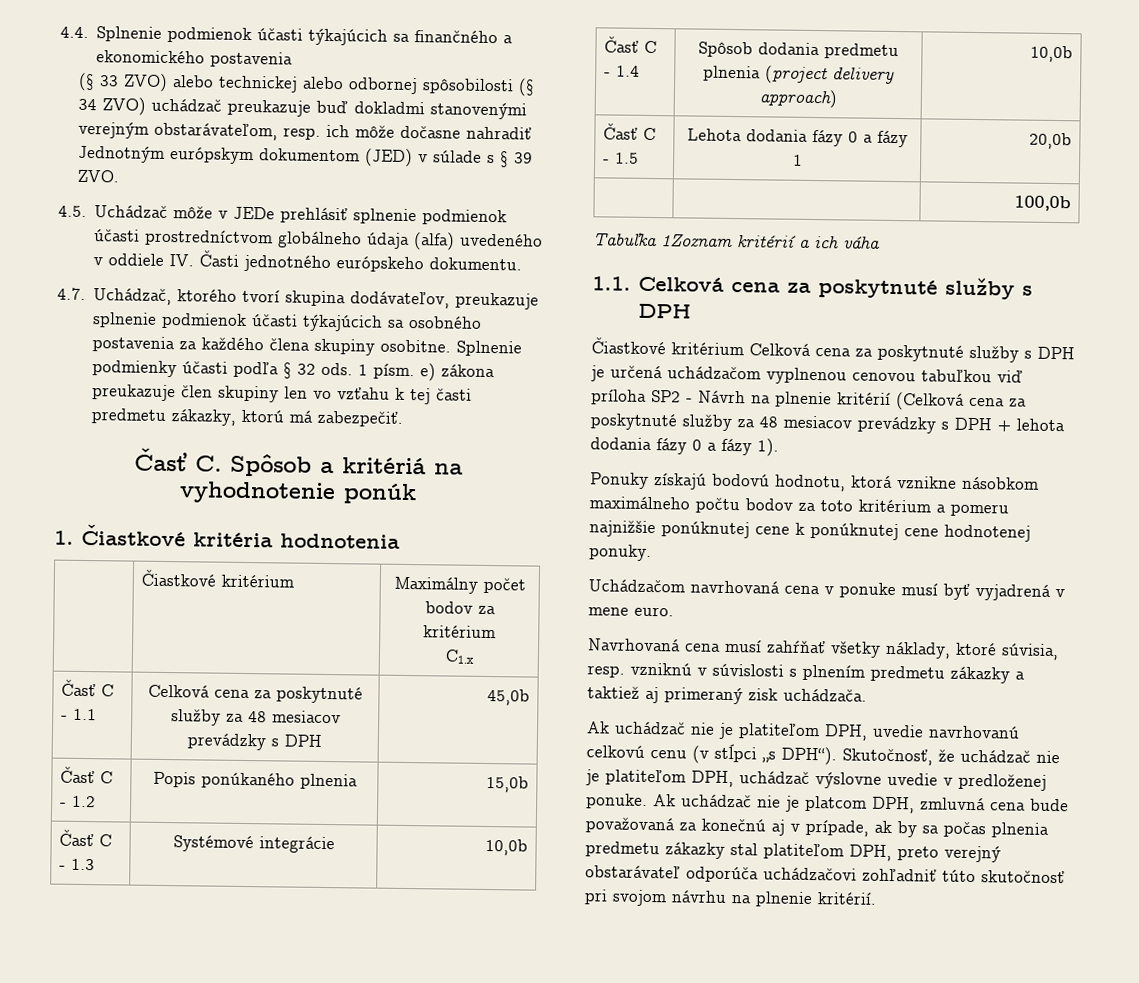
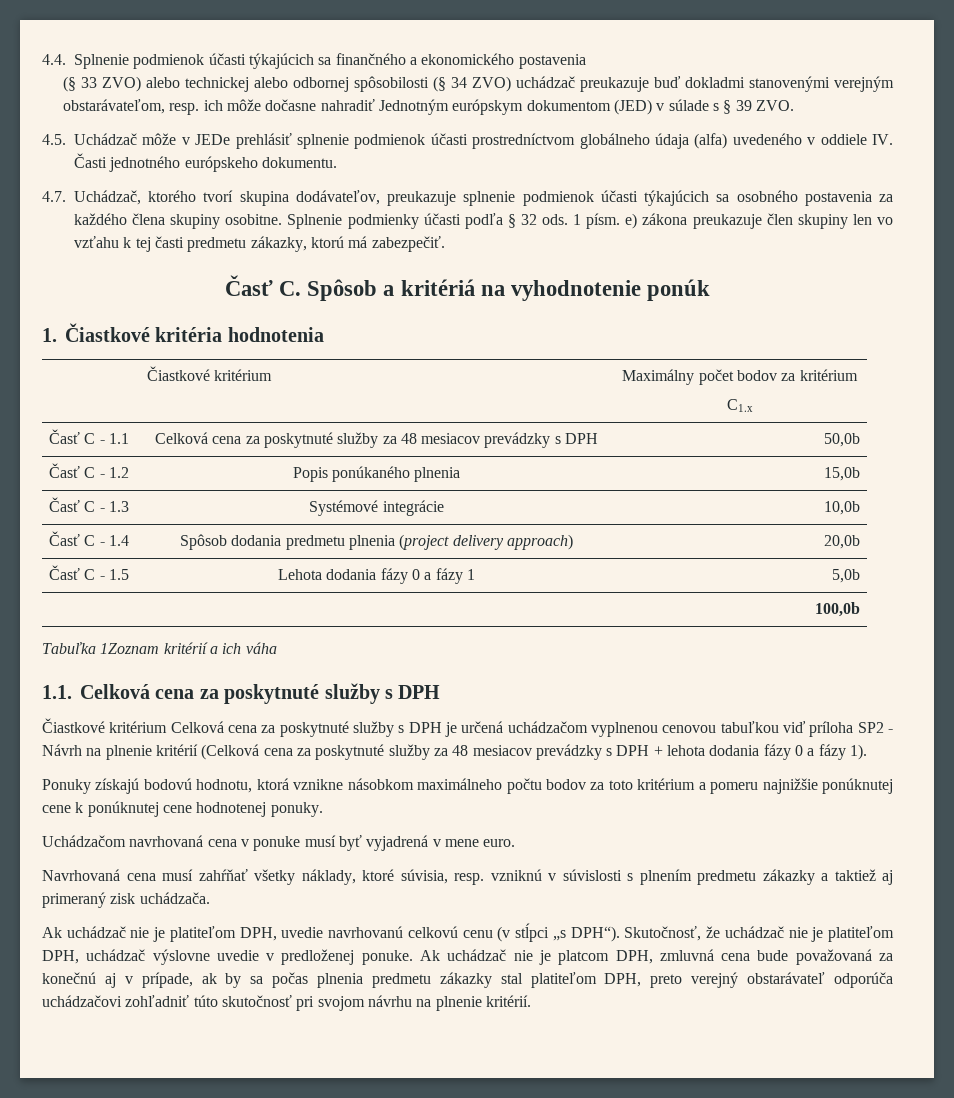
- Časť C - 1.1 | Celková cena za poskytnuté služby za 48 mesiacov prevádzky s DPH | 45,0b
+ Časť C - 1.1 | Celková cena za poskytnuté služby za 48 mesiacov prevádzky s DPH | 50,0b
- Časť C - 1.4 | Spôsob dodania predmetu plnenia (project delivery approach) | 10,0b
+ Časť C - 1.4 | Spôsob dodania predmetu plnenia (project delivery approach) | 20,0b
- Časť C - 1.5 | Lehota dodania fázy 0 a fázy 1 | 20,0b
+ Časť C - 1.5 | Lehota dodania fázy 0 a fázy 1 | 5,0b

